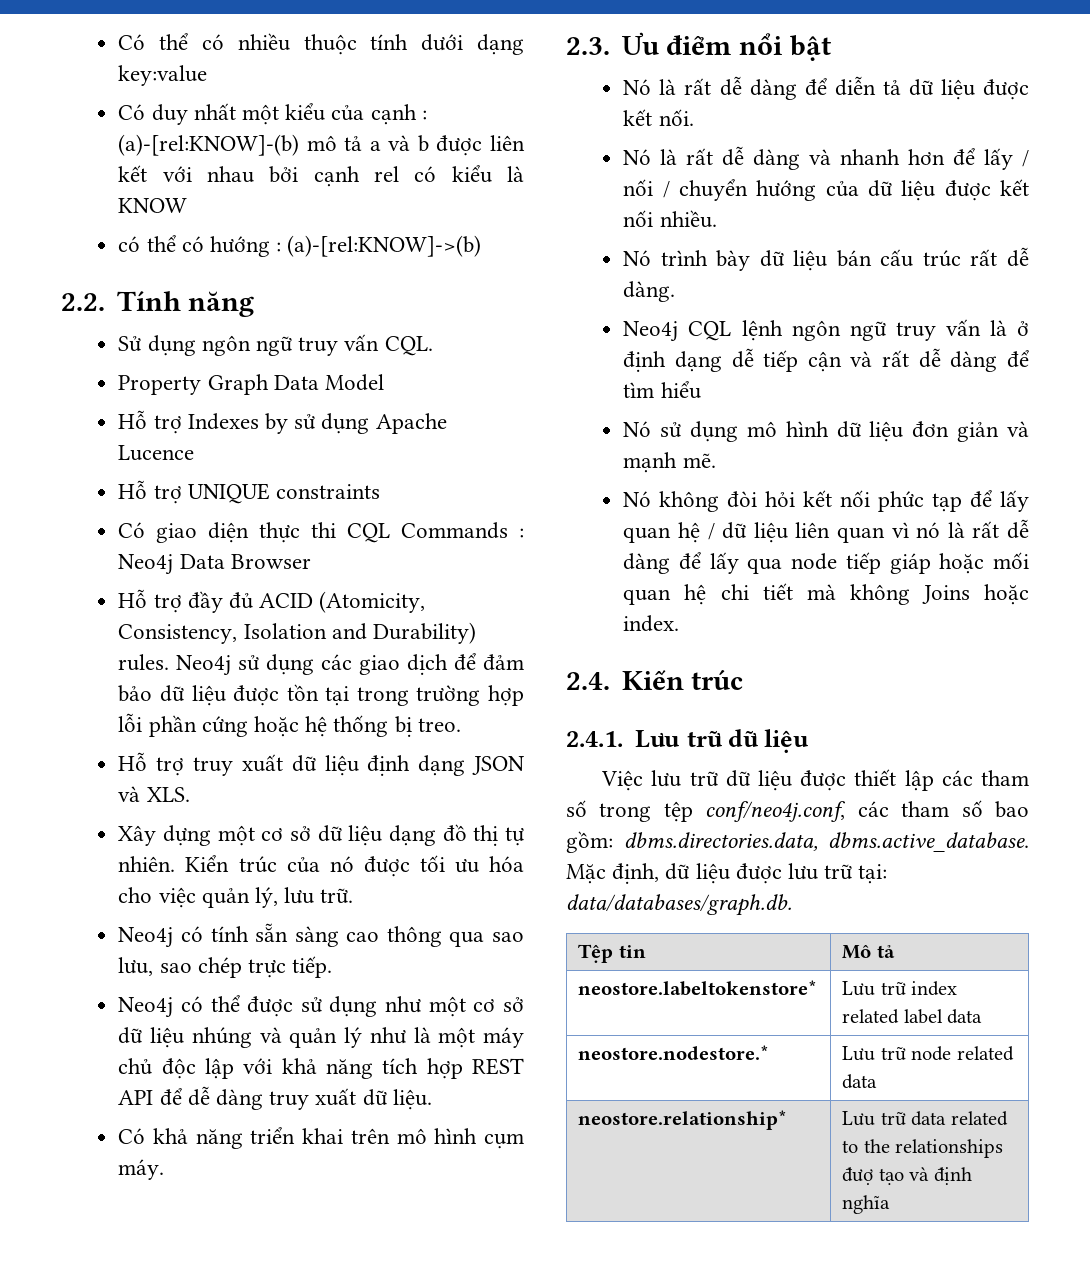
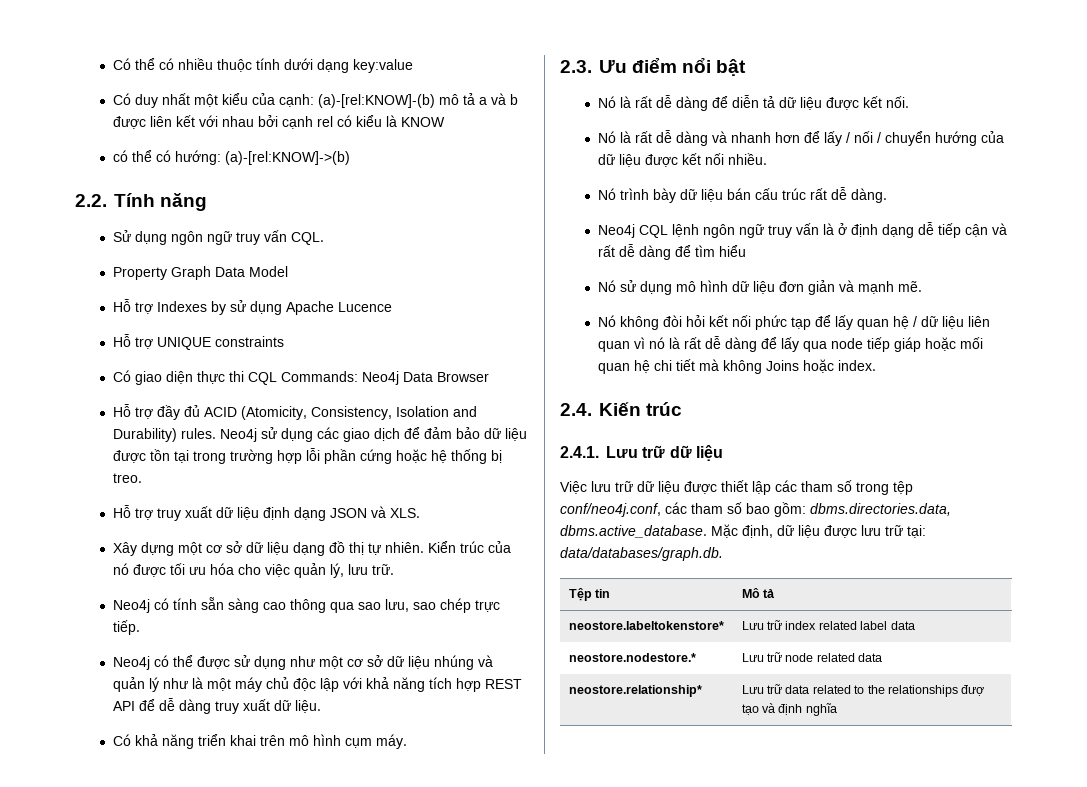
- Có duy nhất một kiểu của cạnh : (a)-[rel:KNOW]-(b) mô tả a và b được liên kết với nhau bởi cạnh rel có kiểu là KNOW
+ Có duy nhất một kiểu của cạnh: (a)-[rel:KNOW]-(b) mô tả a và b được liên kết với nhau bởi cạnh rel có kiểu là KNOW
- có thể có hướng : (a)-[rel:KNOW]->(b)
+ có thể có hướng: (a)-[rel:KNOW]->(b)
- Có giao diện thực thi CQL Commands : Neo4j Data Browser
+ Có giao diện thực thi CQL Commands: Neo4j Data Browser

